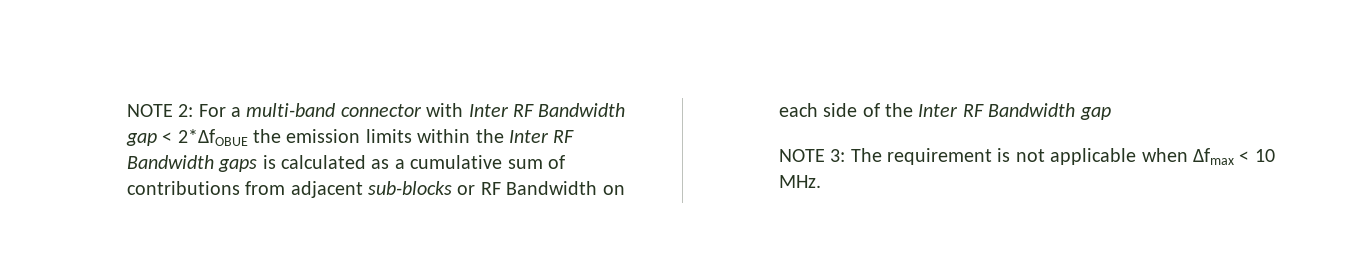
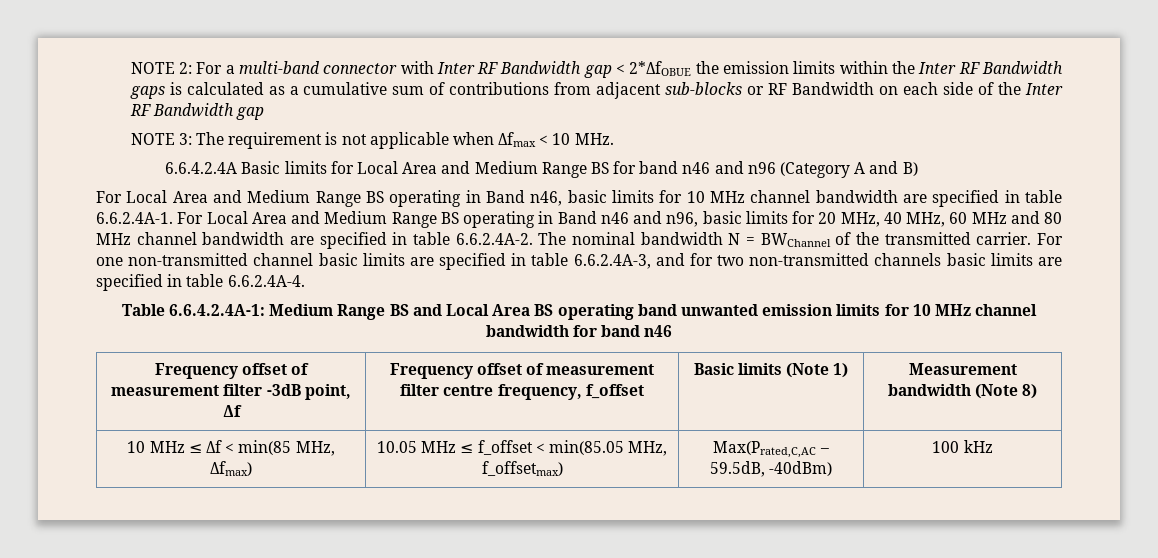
+ 6.6.4.2.4A Basic limits for Local Area and Medium Range BS for band n46 and n96 (Category A and B)
+ For Local Area and Medium Range BS operating in Band n46, basic limits for 10 MHz channel bandwidth are specified in table 6.6.2.4A-1. For Local Area and Medium Range BS operating in Band n46 and n96, basic limits for 20 MHz, 40 MHz, 60 MHz and 80 MHz channel bandwidth are specified in table 6.6.2.4A-2. The nominal bandwidth N = BWChannel of the transmitted carrier. For one non-transmitted channel basic limits are specified in table 6.6.2.4A-3, and for two non-transmitted channels basic limits are specified in table 6.6.2.4A-4.
+ Table 6.6.4.2.4A-1: Medium Range BS and Local Area BS operating band unwanted emission limits for 10 MHz channel bandwidth for band n46
+ Frequency offset of measurement filter -3dB point, Δf | Frequency offset of measurement filter centre frequency, f_offset | Basic limits (Note 1) | Measurement bandwidth (Note 8)
+ 10 MHz ≤ Δf < min(85 MHz, Δfmax) | 10.05 MHz ≤ f_offset < min(85.05 MHz, f_offsetmax) | Max(Prated,C,AC – 59.5dB, -40dBm) | 100 kHz

